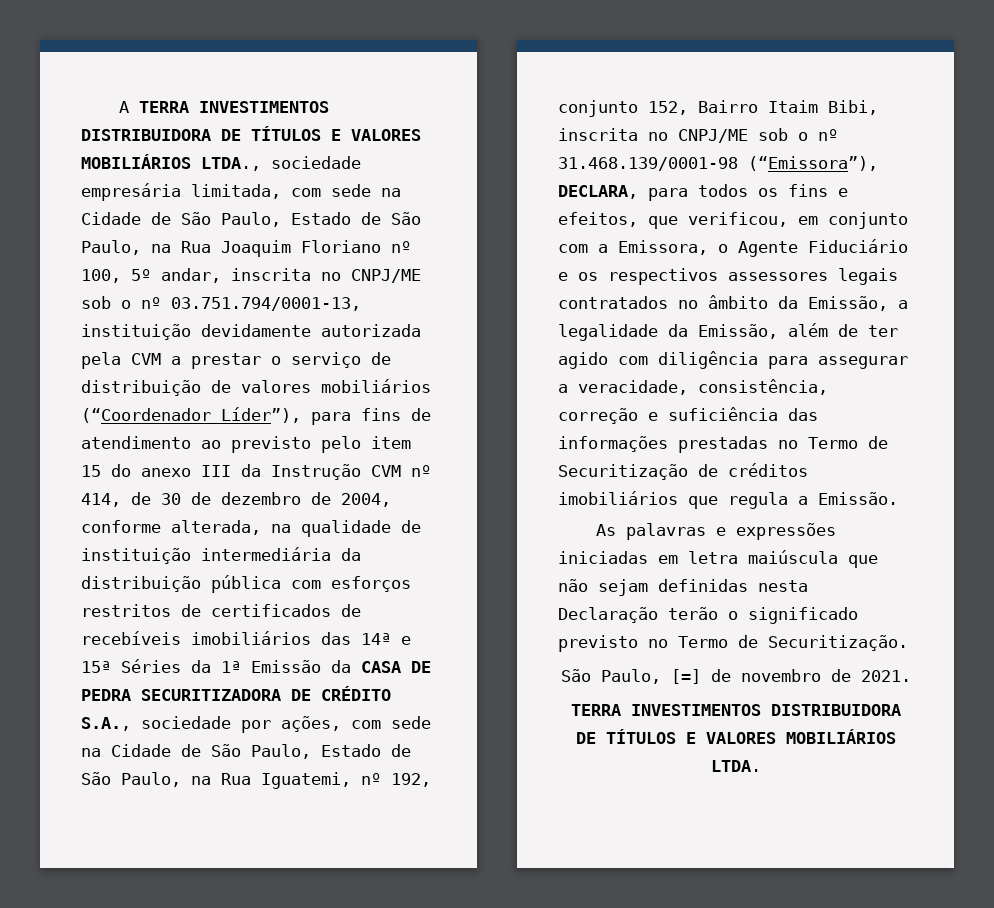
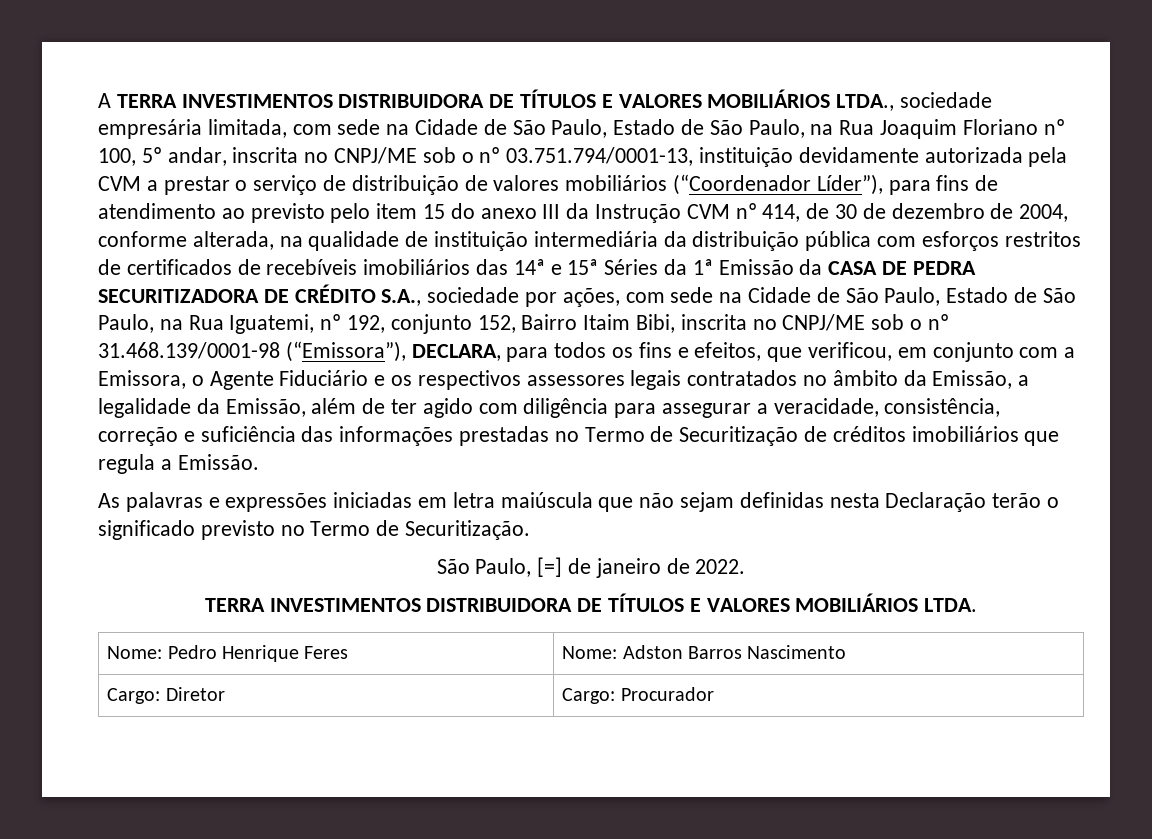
- São Paulo, [=] de novembro de 2021.
+ São Paulo, [=] de janeiro de 2022.
+ Nome: Pedro Henrique Feres | Nome: Adston Barros Nascimento
+ Cargo: Diretor | Cargo: Procurador

